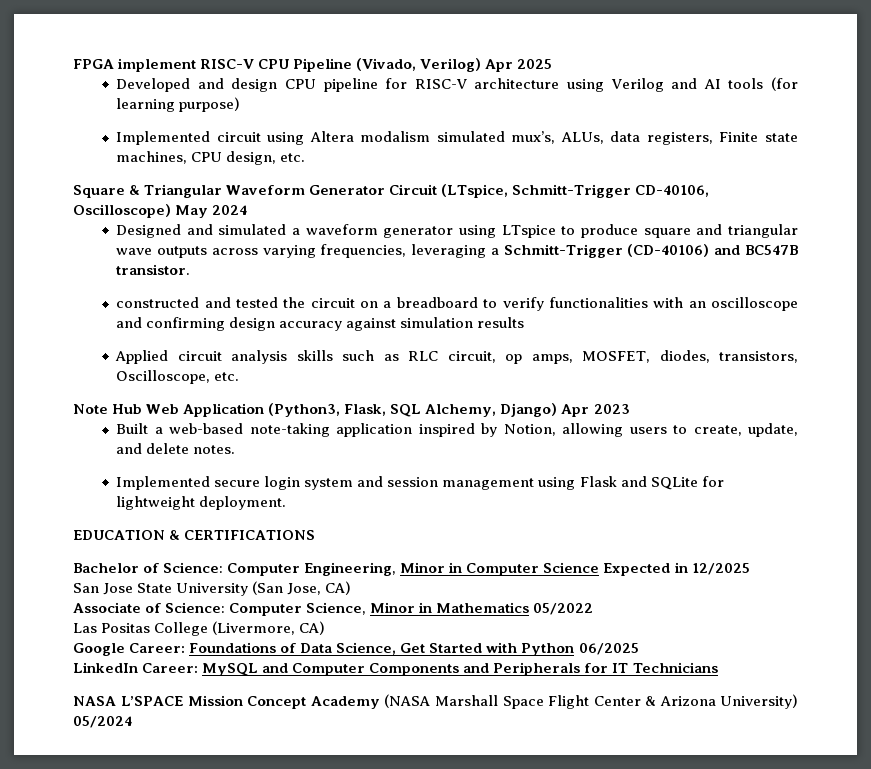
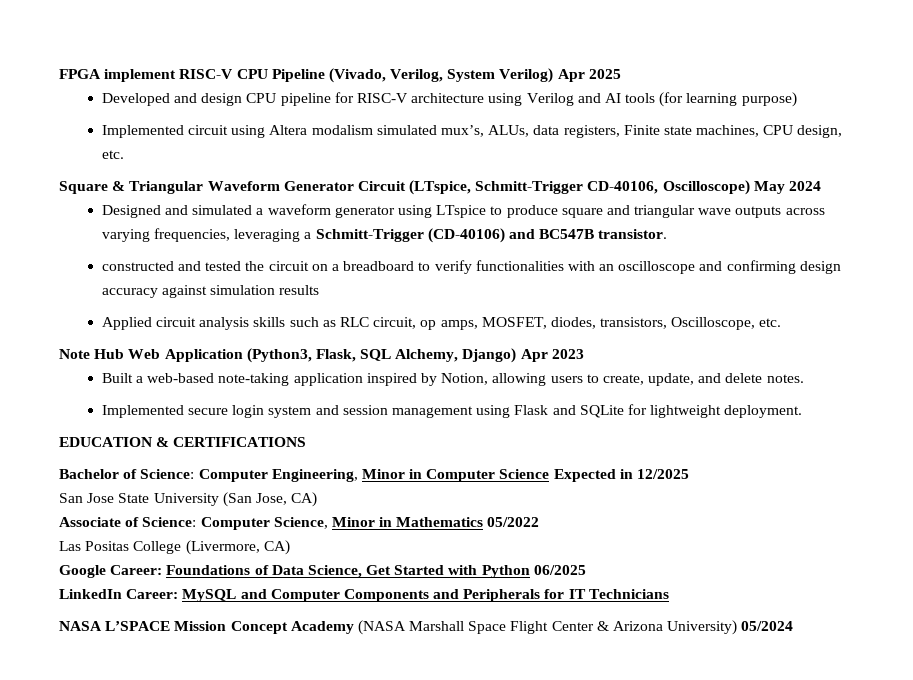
- FPGA implement RISC-V CPU Pipeline (Vivado, Verilog) Apr 2025
+ FPGA implement RISC-V CPU Pipeline (Vivado, Verilog, System Verilog) Apr 2025

